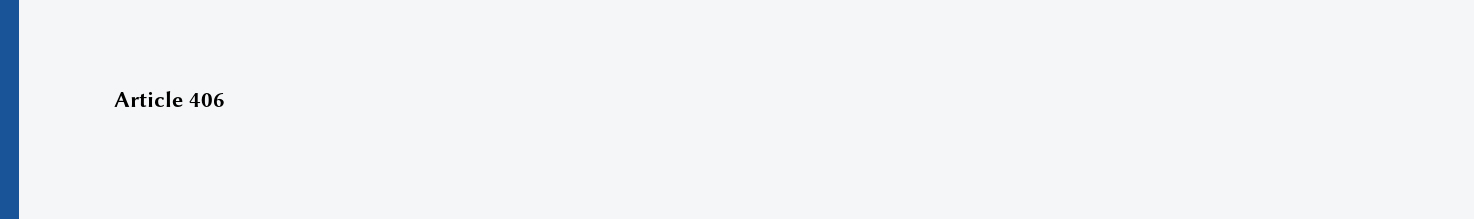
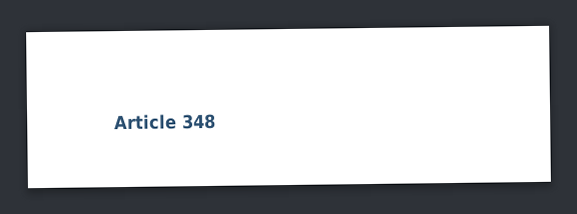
- Article 406
+ Article 348

